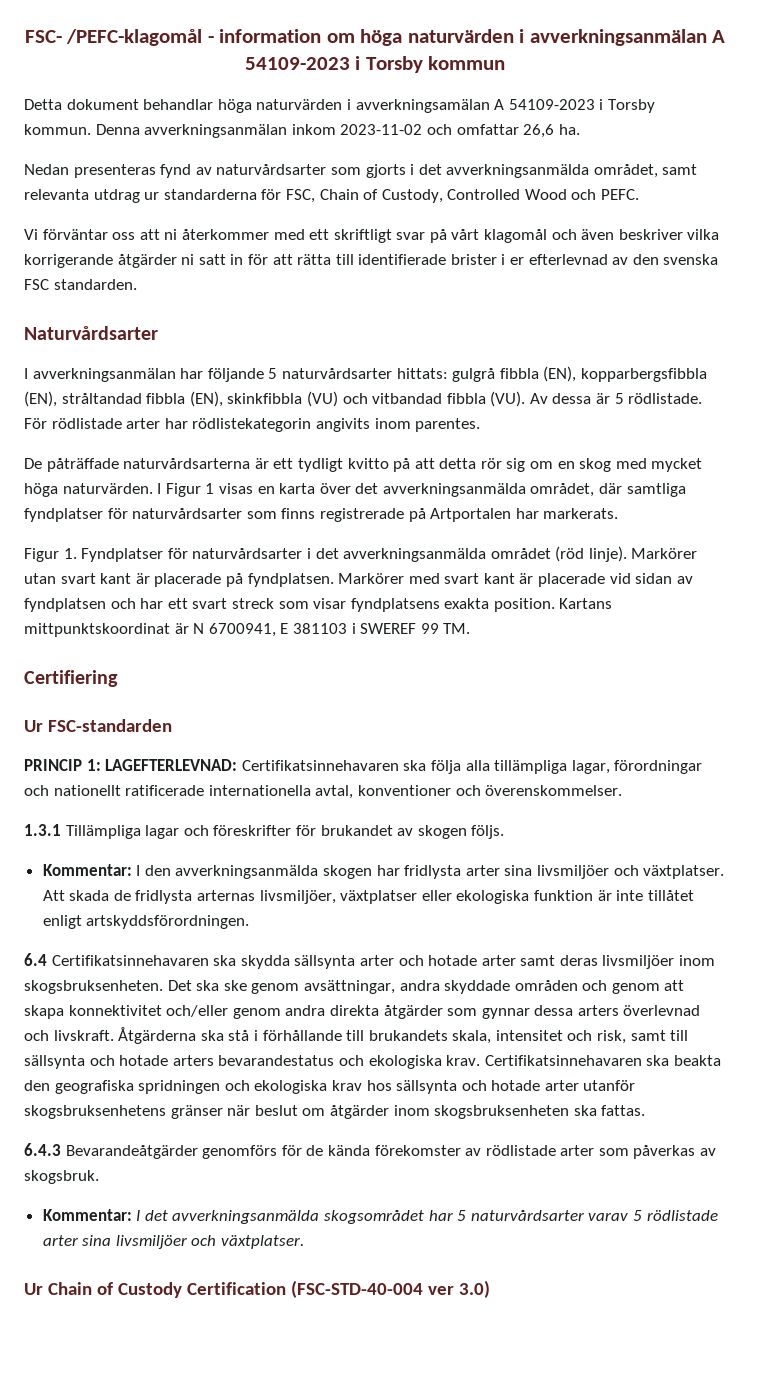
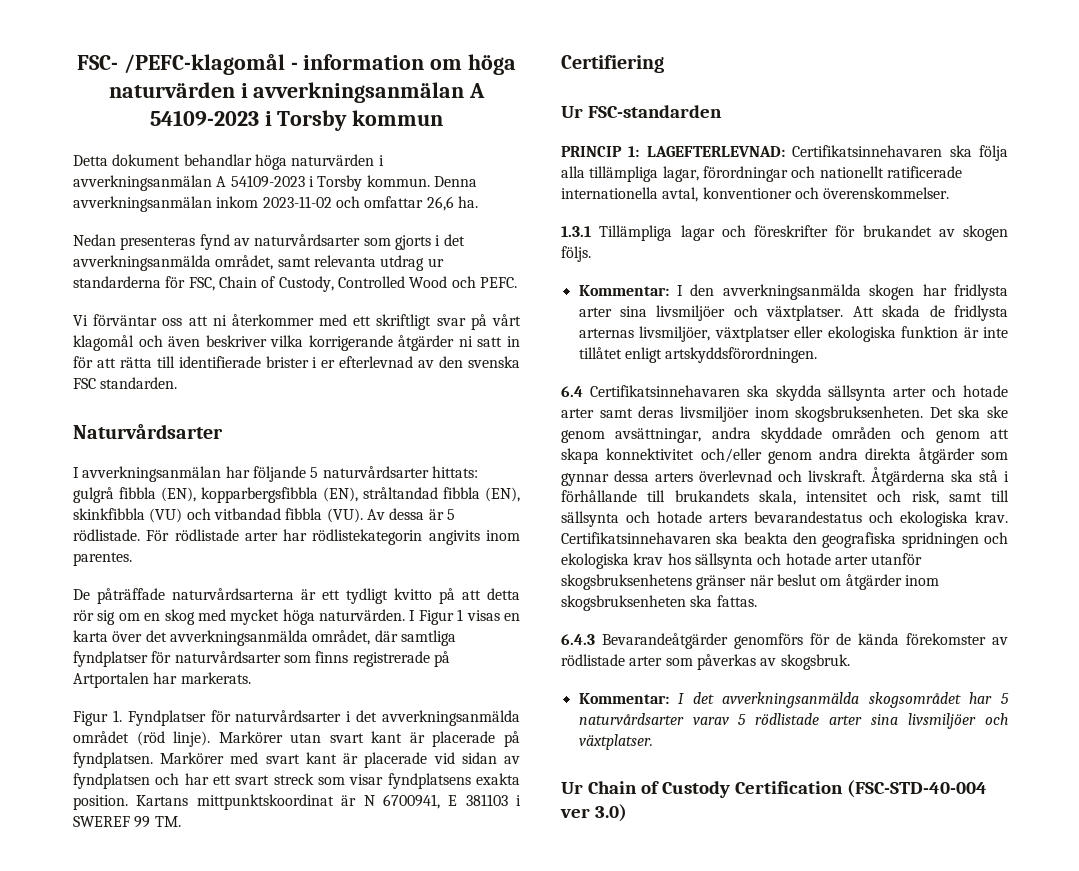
- Detta dokument behandlar höga naturvärden i avverkningsamälan A 54109-2023 i Torsby kommun.
+ Detta dokument behandlar höga naturvärden i avverkningsanmälan A 54109-2023 i Torsby kommun.

